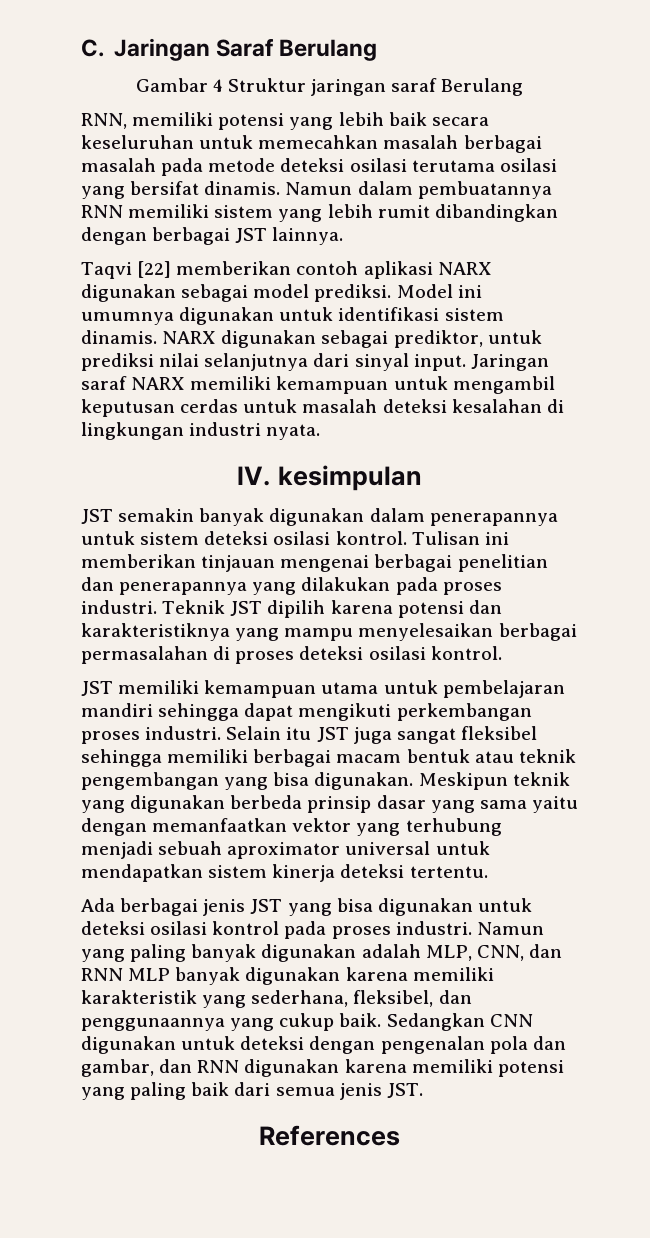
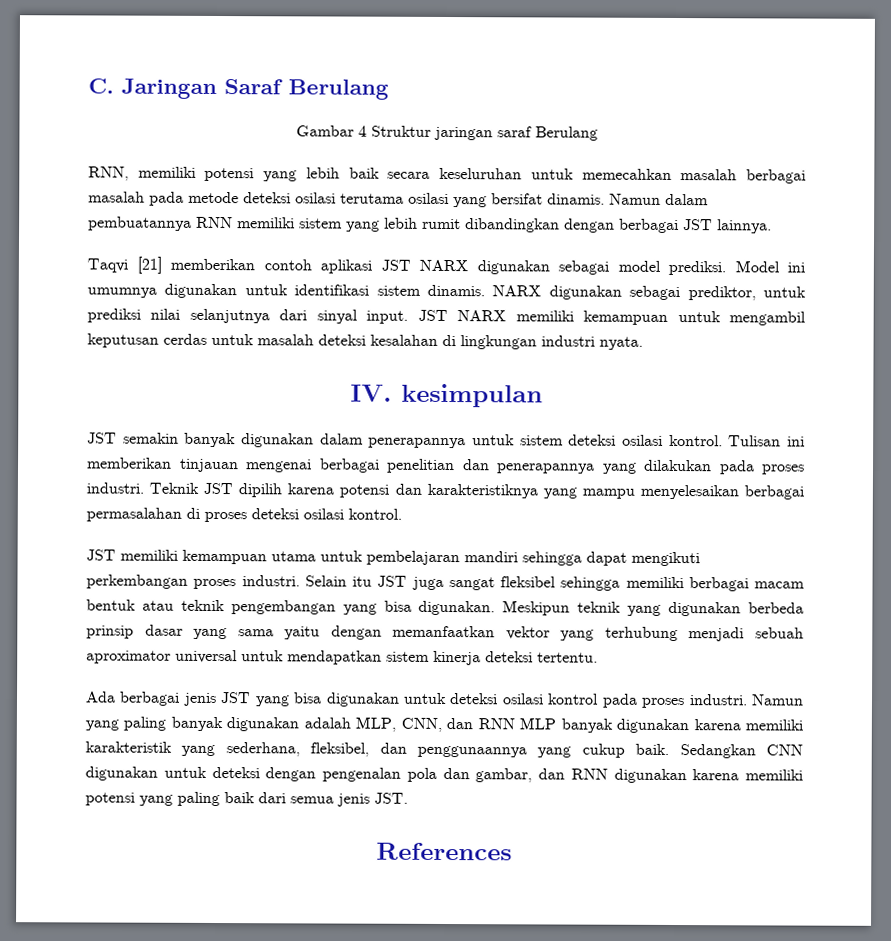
- Taqvi [22] memberikan contoh aplikasi NARX digunakan sebagai model prediksi.
+ Taqvi [21] memberikan contoh aplikasi JST NARX digunakan sebagai model prediksi.
- Jaringan saraf NARX memiliki kemampuan untuk mengambil keputusan cerdas untuk masalah deteksi kesalahan di lingkungan industri nyata.
+ JST NARX memiliki kemampuan untuk mengambil keputusan cerdas untuk masalah deteksi kesalahan di lingkungan industri nyata.

